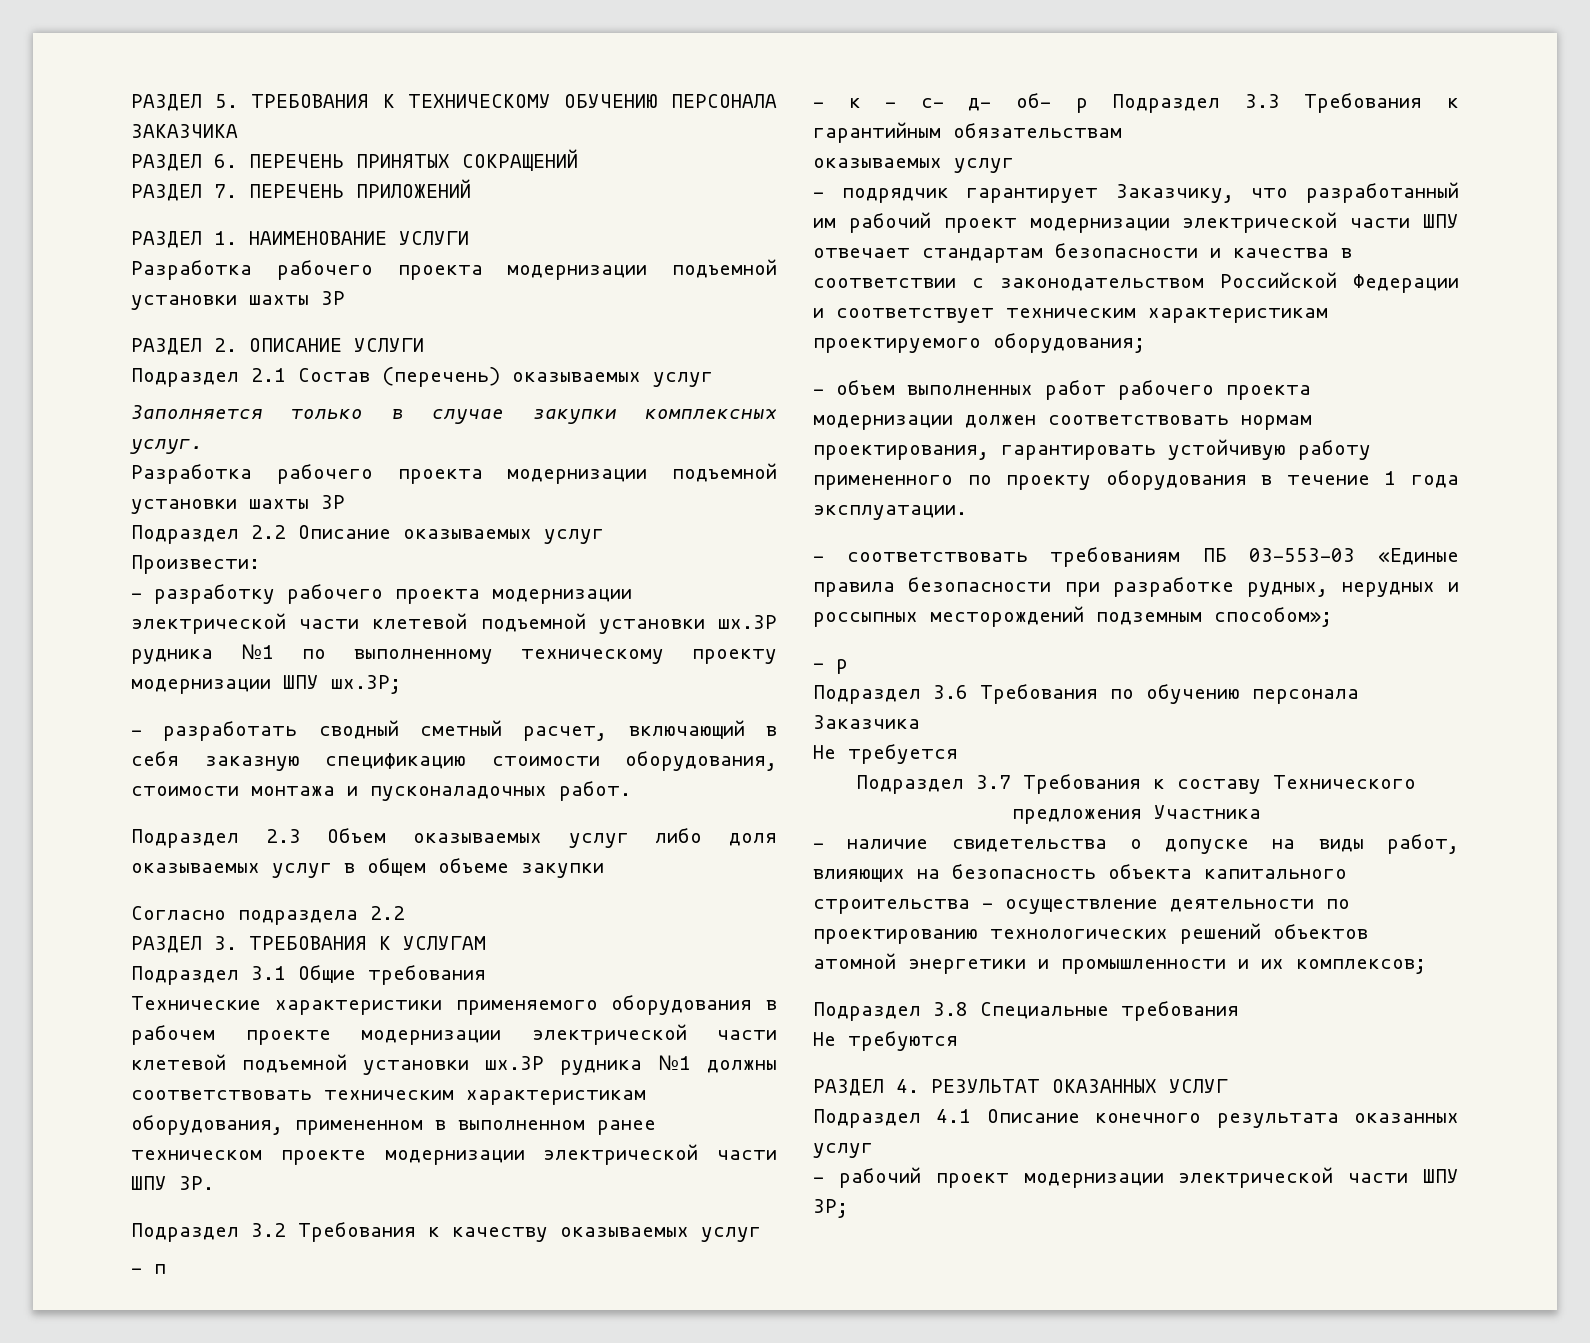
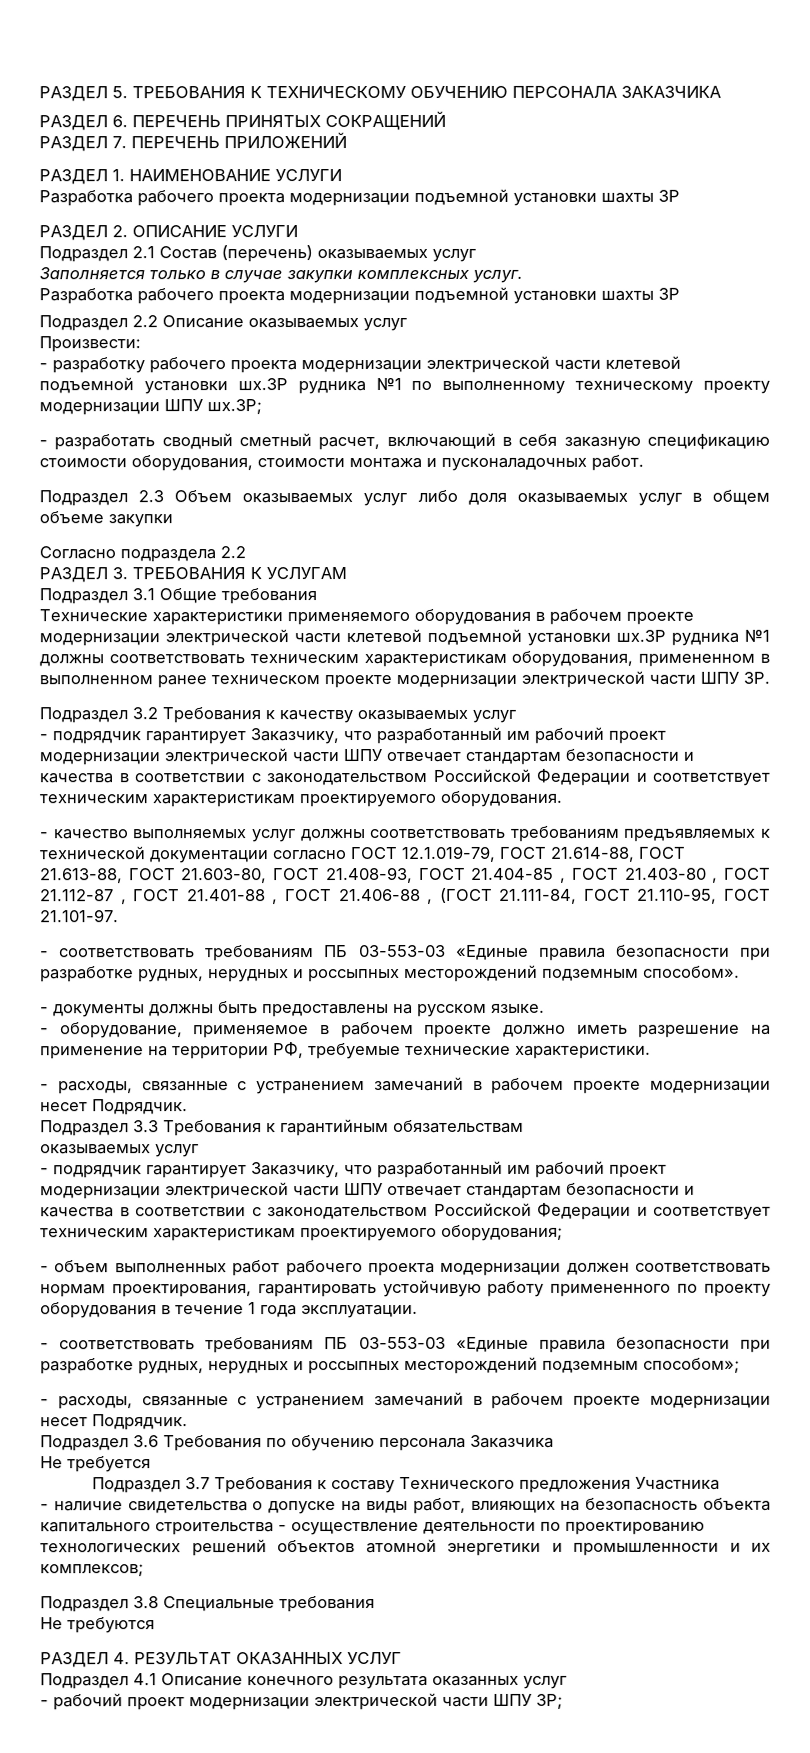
- - п
- - к - с- д- об- р Подраздел 3.3 Требования к гарантийным обязательствам
+ - подрядчик гарантирует Заказчику, что разработанный им рабочий проект модернизации электрической части ШПУ отвечает стандартам безопасности и качества в соответствии с законодательством Российской Федерации и соответствует техническим характеристикам проектируемого оборудования.
+ - качество выполняемых услуг должны соответствовать требованиям предъявляемых к технической документации согласно ГОСТ 12.1.019-79, ГОСТ 21.614-88, ГОСТ 21.613-88, ГОСТ 21.603-80, ГОСТ 21.408-93, ГОСТ 21.404-85 , ГОСТ 21.403-80 , ГОСТ 21.112-87 , ГОСТ 21.401-88 , ГОСТ 21.406-88 , (ГОСТ 21.111-84, ГОСТ 21.110-95, ГОСТ 21.101-97.
+ - соответствовать требованиям ПБ 03-553-03 «Единые правила безопасности при разработке рудных, нерудных и россыпных месторождений подземным способом».
+ - документы должны быть предоставлены на русском языке.
+ - оборудование, применяемое в рабочем проекте должно иметь разрешение на применение на территории РФ, требуемые технические характеристики.
+ - расходы, связанные с устранением замечаний в рабочем проекте модернизации несет Подрядчик.
+ Подраздел 3.3 Требования к гарантийным обязательствам
  - соответствовать требованиям ПБ 03-553-03 «Единые правила безопасности при разработке рудных, нерудных и россыпных месторождений подземным способом»;
- - р
+ - расходы, связанные с устранением замечаний в рабочем проекте модернизации несет Подрядчик.

